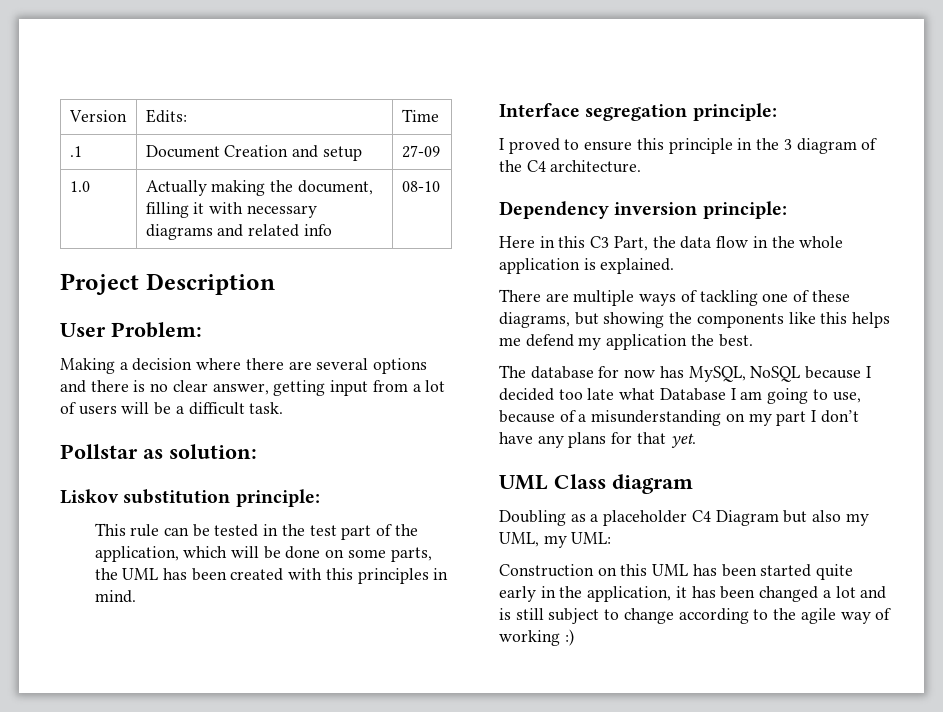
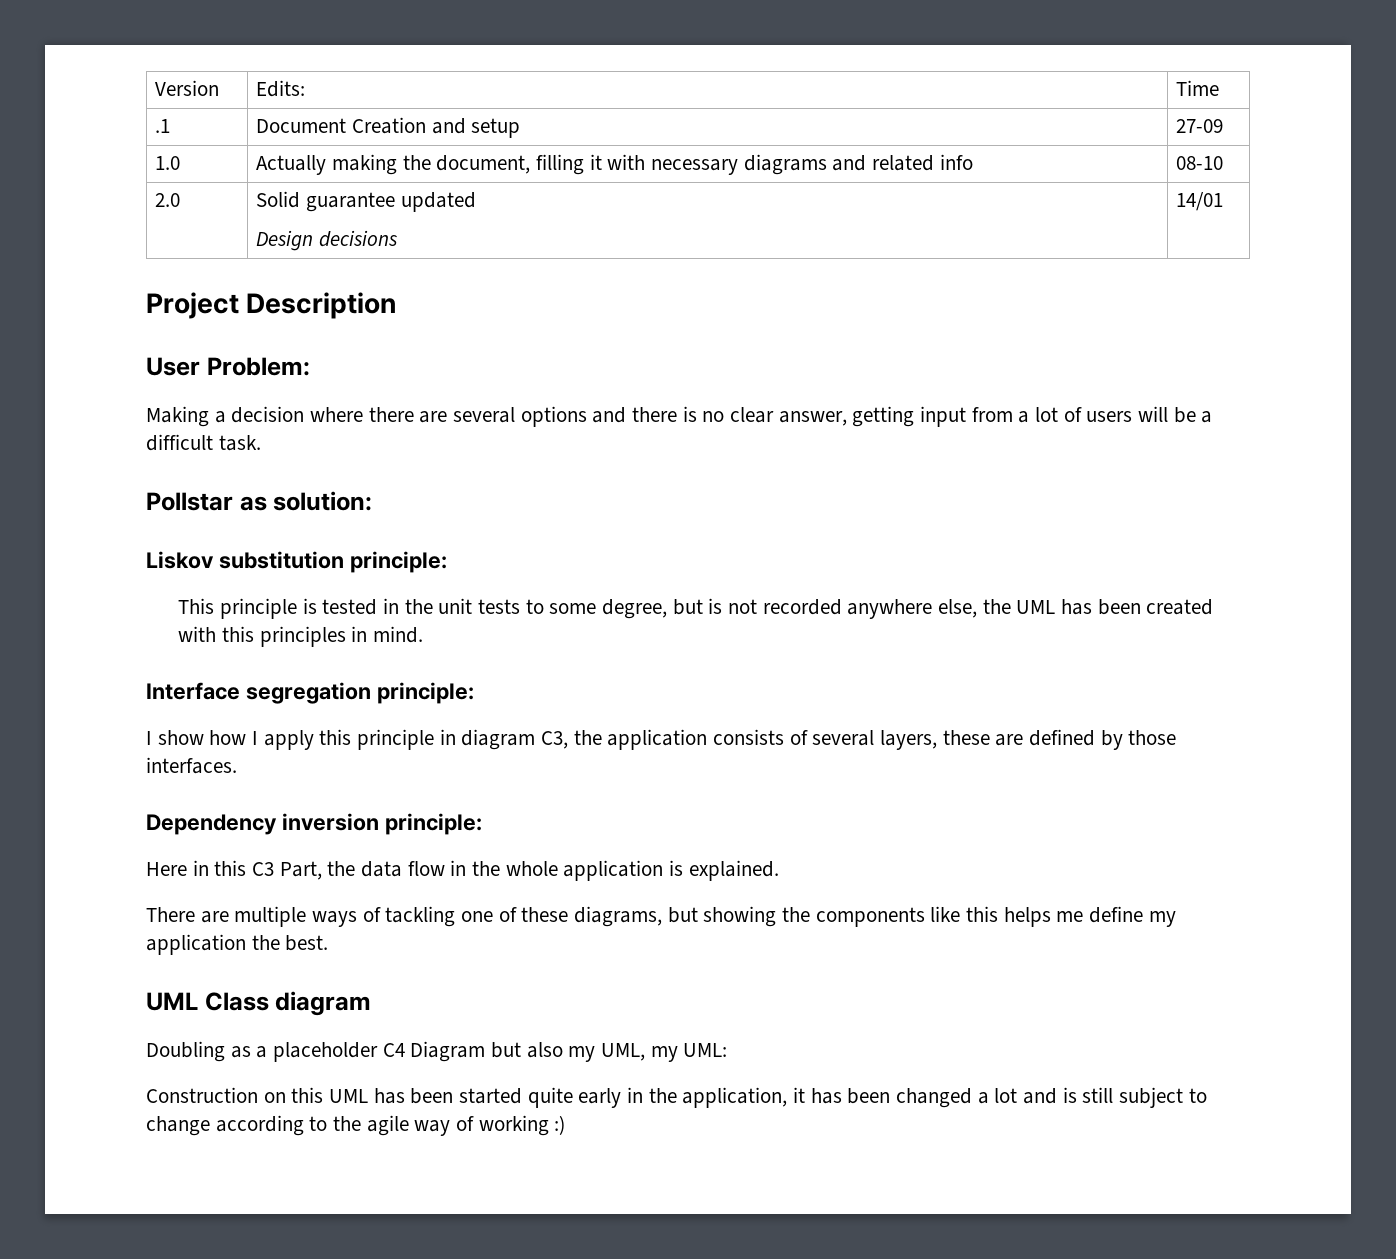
+ 2.0 | Solid guarantee updated
+ Design decisions | 14/01
- This rule can be tested in the test part of the application, which will be done on some parts, the UML has been created with this principles in mind.
+ This principle is tested in the unit tests to some degree, but is not recorded anywhere else, the UML has been created with this principles in mind.
- I proved to ensure this principle in the 3 diagram of the C4 architecture.
+ I show how I apply this principle in diagram C3, the application consists of several layers, these are defined by those interfaces.
- There are multiple ways of tackling one of these diagrams, but showing the components like this helps me defend my application the best.
+ There are multiple ways of tackling one of these diagrams, but showing the components like this helps me define my application the best.
- The database for now has MySQL, NoSQL because I decided too late what Database I am going to use, because of a misunderstanding on my part I don’t have any plans for that yet.

